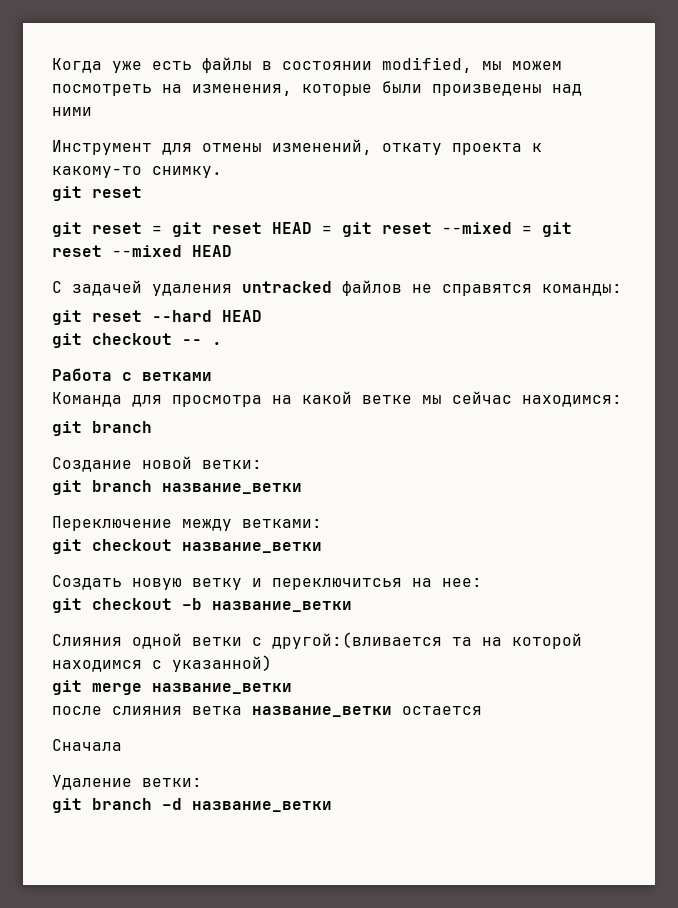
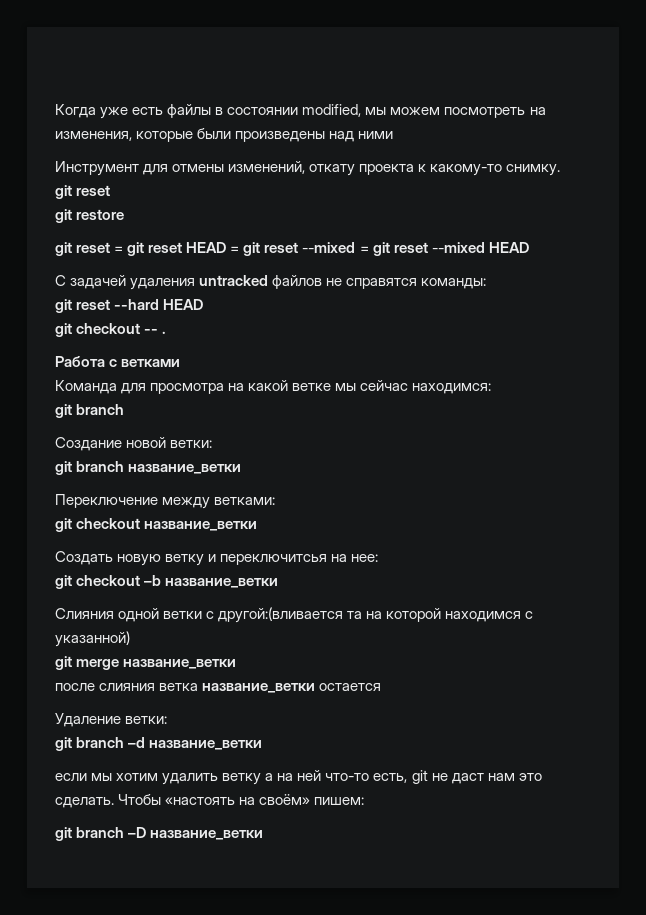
+ git restore
- Сначала
+ если мы хотим удалить ветку а на ней что-то есть, git не даст нам это сделать. Чтобы «настоять на своём» пишем:
+ git branch –D название_ветки

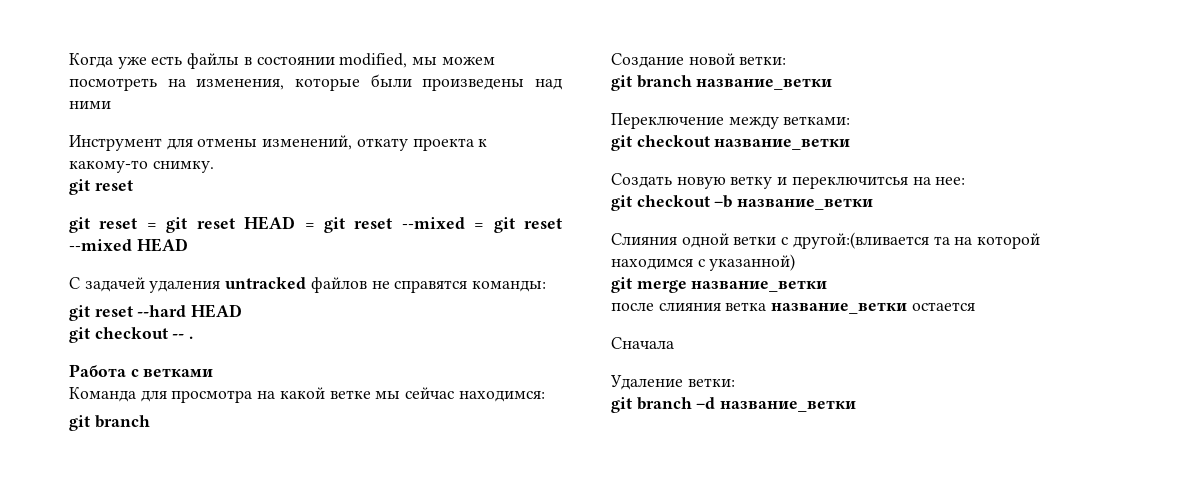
- git restore
+ Сначала
- если мы хотим удалить ветку а на ней что-то есть, git не даст нам это сделать. Чтобы «настоять на своём» пишем:
- git branch –D название_ветки

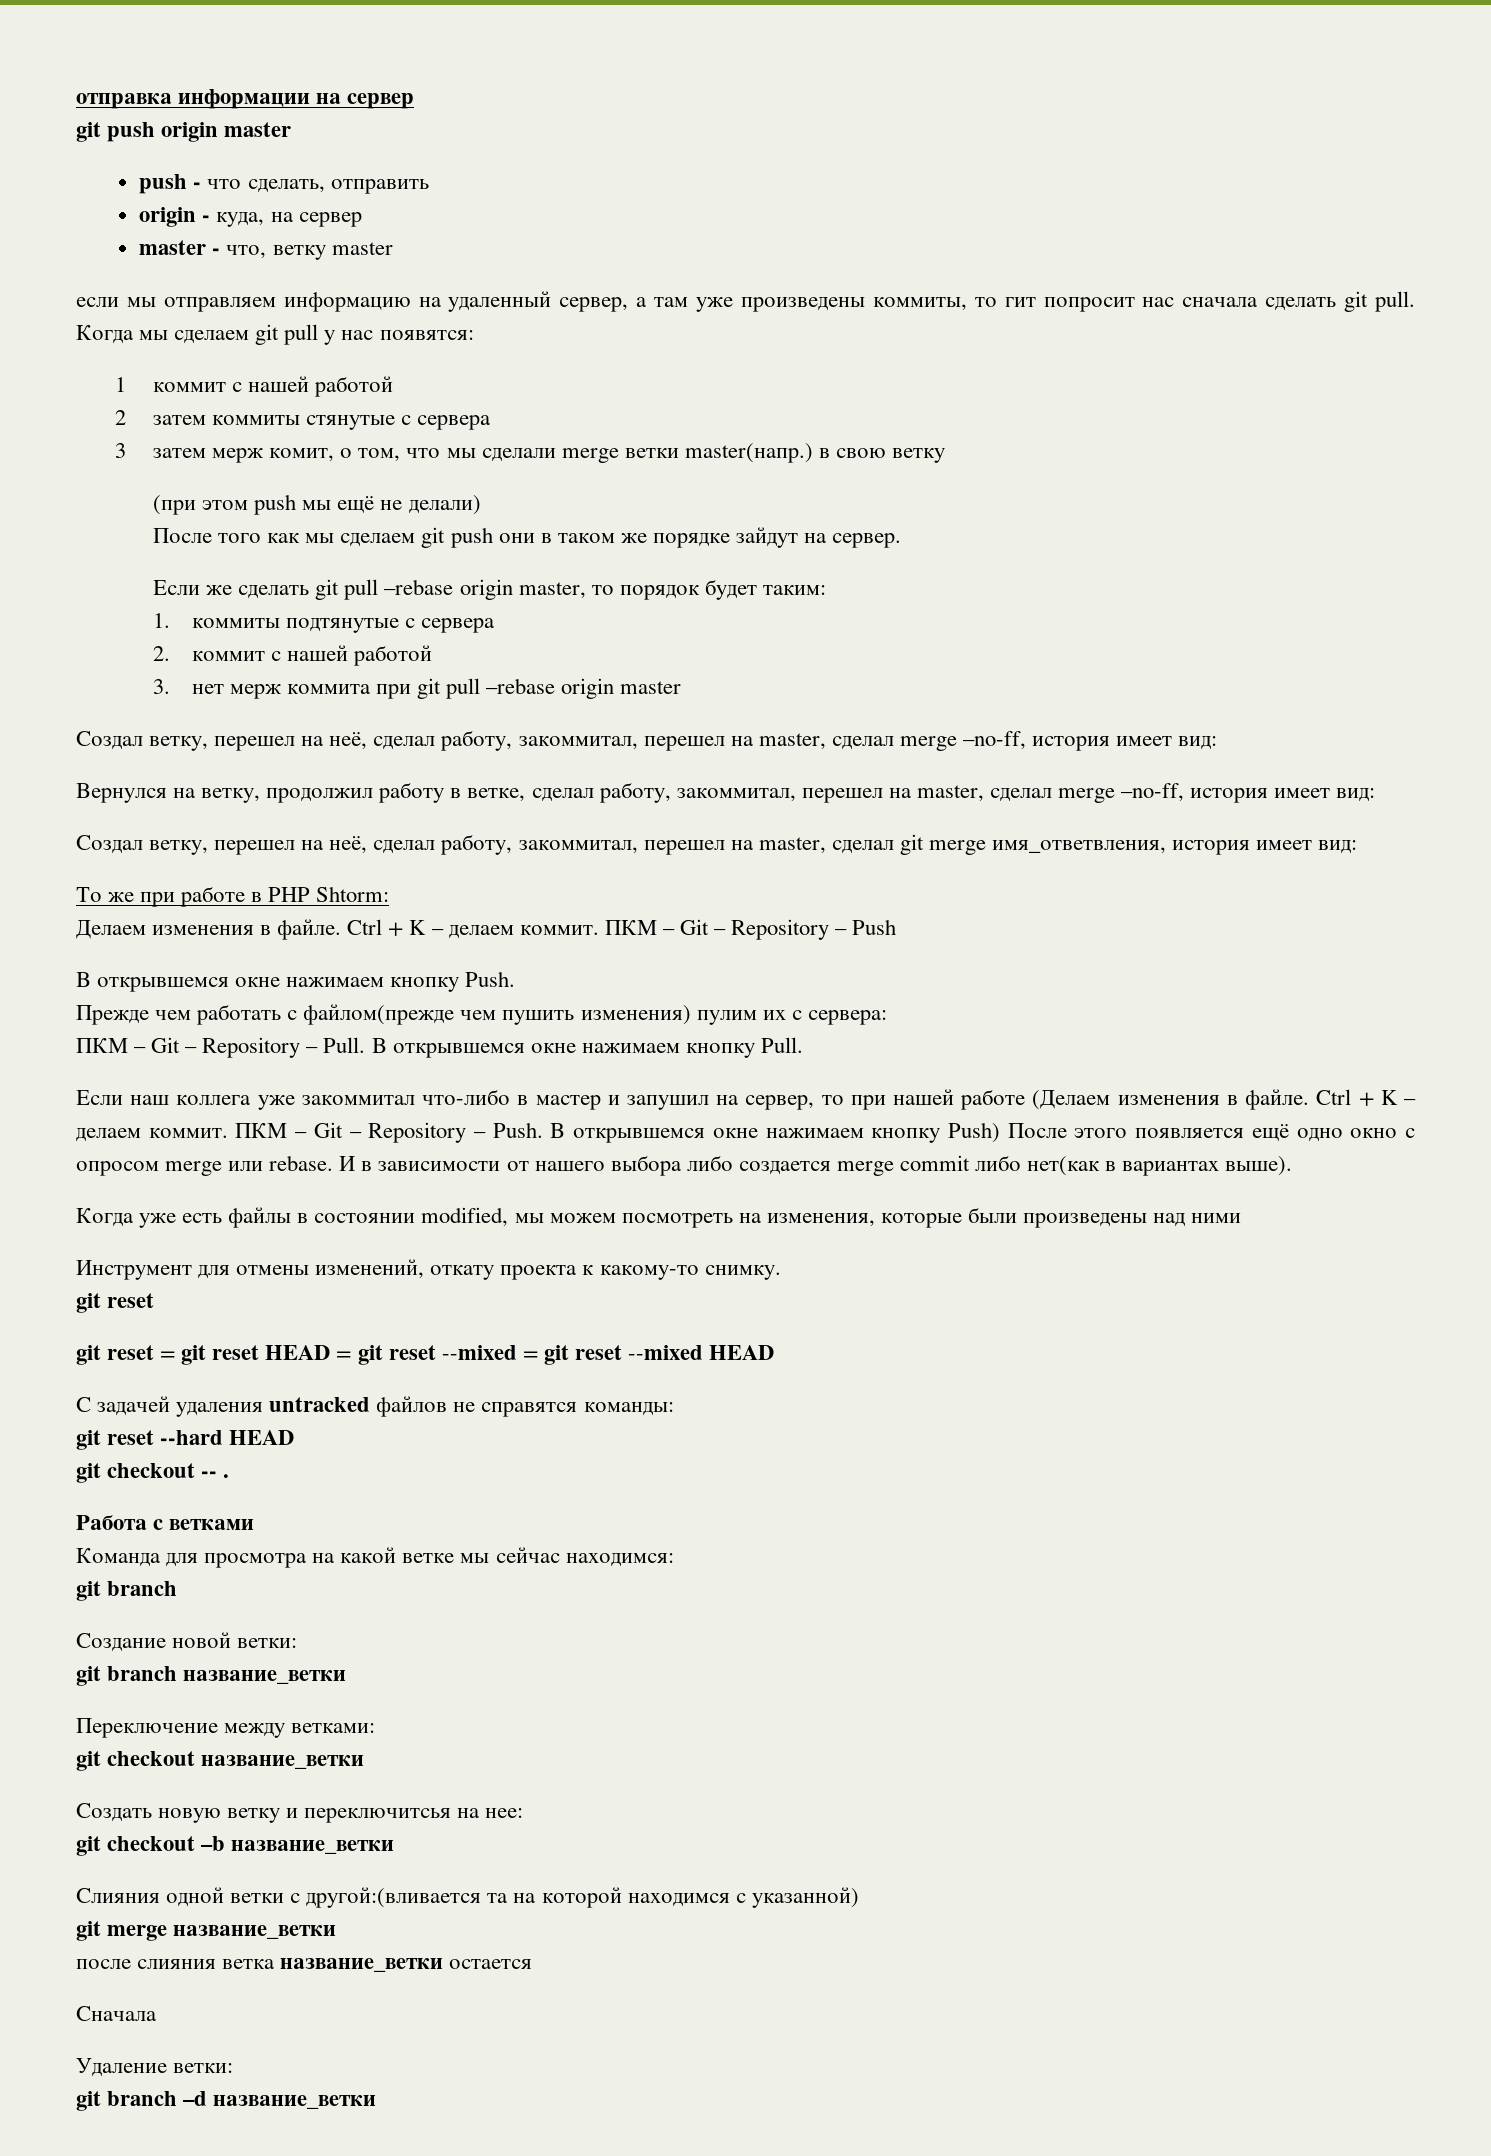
+ отправка информации на сервер
+ git push origin master
+ push - что сделать, отправить
+ origin - куда, на сервер
+ master - что, ветку master
+ если мы отправляем информацию на удаленный сервер, а там уже произведены коммиты, то гит попросит нас сначала сделать git pull. Когда мы сделаем git pull у нас появятся:
+ 1 коммит с нашей работой
+ 2 затем коммиты стянутые с сервера
+ 3 затем мерж комит, о том, что мы сделали merge ветки master(напр.) в свою ветку
+ (при этом push мы ещё не делали)
+ После того как мы сделаем git push они в таком же порядке зайдут на сервер.
+ Если же сделать git pull –rebase origin master, то порядок будет таким:
+ 1. коммиты подтянутые с сервера
+ 2. коммит с нашей работой
+ 3. нет мерж коммита при git pull –rebase origin master
+ Создал ветку, перешел на неё, сделал работу, закоммитал, перешел на master, сделал merge –no-ff, история имеет вид:
+ Вернулся на ветку, продолжил работу в ветке, сделал работу, закоммитал, перешел на master, сделал merge –no-ff, история имеет вид:
+ Создал ветку, перешел на неё, сделал работу, закоммитал, перешел на master, сделал git merge имя_ответвления, история имеет вид:
+ То же при работе в PHP Shtorm:
+ Делаем изменения в файле. Ctrl + K – делаем коммит. ПКМ – Git – Repository – Push
+ В открывшемся окне нажимаем кнопку Push.
+ Прежде чем работать с файлом(прежде чем пушить изменения) пулим их с сервера:
+ ПКМ – Git – Repository – Pull. В открывшемся окне нажимаем кнопку Pull.
+ Если наш коллега уже закоммитал что-либо в мастер и запушил на сервер, то при нашей работе (Делаем изменения в файле. Ctrl + K – делаем коммит. ПКМ – Git – Repository – Push. В открывшемся окне нажимаем кнопку Push) После этого появляется ещё одно окно с опросом merge или rebase. И в зависимости от нашего выбора либо создается merge commit либо нет(как в вариантах выше).

